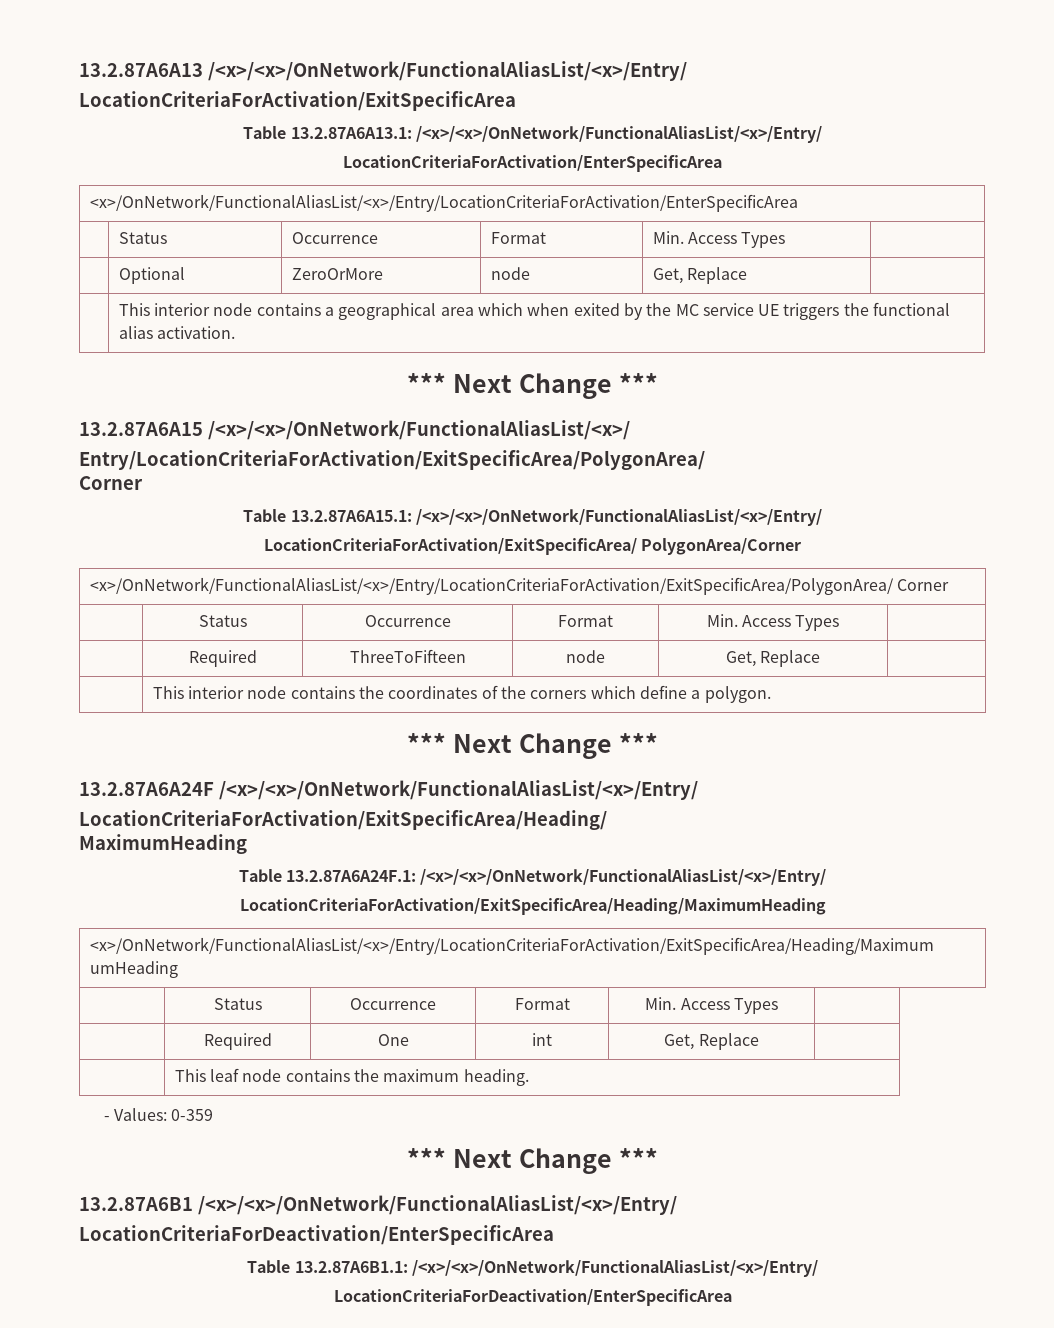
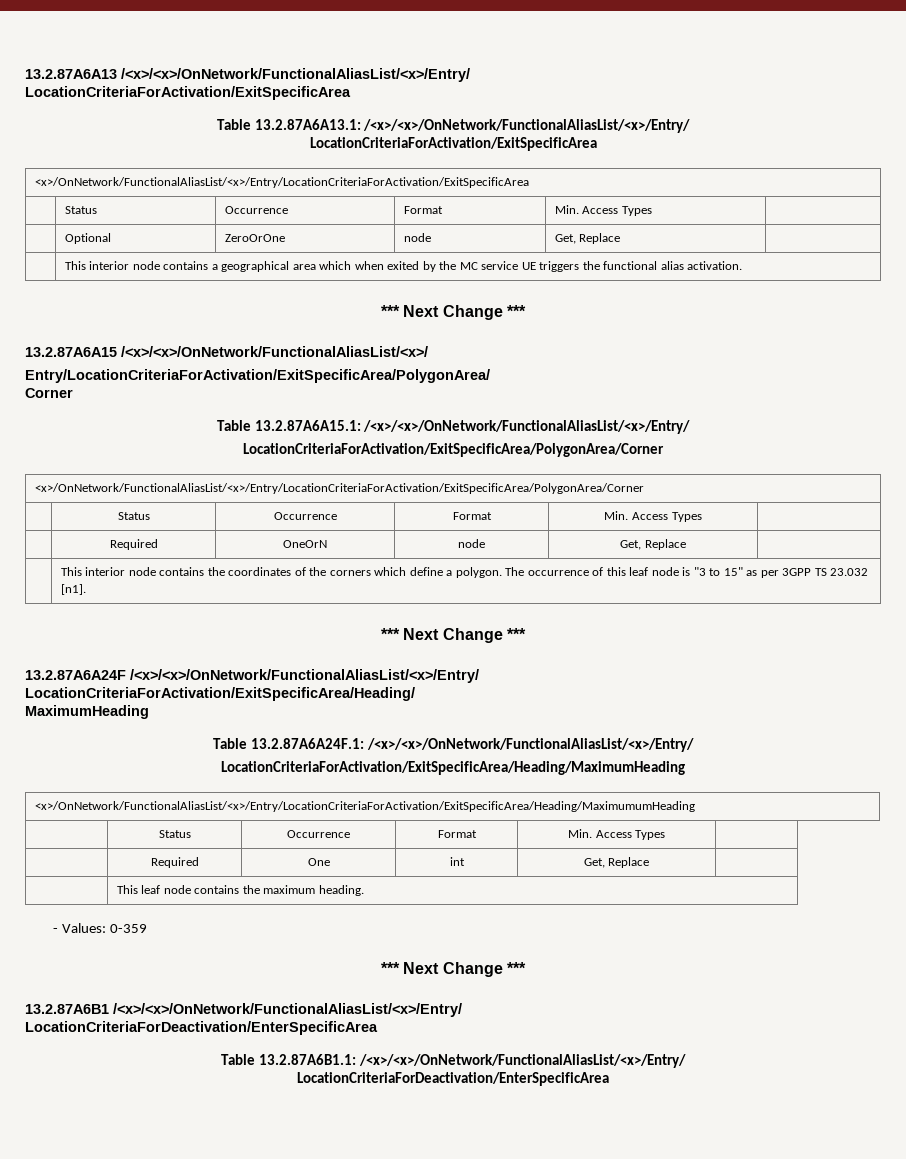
  Table 13.2.87A6A13.1: /<x>/<x>/OnNetwork/FunctionalAliasList/<x>/Entry/
- LocationCriteriaForActivation/EnterSpecificArea
- <x>/OnNetwork/FunctionalAliasList/<x>/Entry/LocationCriteriaForActivation/EnterSpecificArea
+ LocationCriteriaForActivation/ExitSpecificArea
+ <x>/OnNetwork/FunctionalAliasList/<x>/Entry/LocationCriteriaForActivation/ExitSpecificArea
- | Optional | ZeroOrMore | node | Get, Replace |
+ | Optional | ZeroOrOne | node | Get, Replace |
- LocationCriteriaForActivation/ExitSpecificArea/ PolygonArea/Corner
- <x>/OnNetwork/FunctionalAliasList/<x>/Entry/LocationCriteriaForActivation/ExitSpecificArea/PolygonArea/ Corner
+ LocationCriteriaForActivation/ExitSpecificArea/PolygonArea/Corner
+ <x>/OnNetwork/FunctionalAliasList/<x>/Entry/LocationCriteriaForActivation/ExitSpecificArea/PolygonArea/Corner
  | Status | Occurrence | Format | Min. Access Types |
- | Required | ThreeToFifteen | node | Get, Replace |
+ | Required | OneOrN | node | Get, Replace |
- | This interior node contains the coordinates of the corners which define a polygon.
+ | This interior node contains the coordinates of the corners which define a polygon. The occurrence of this leaf node is "3 to 15" as per 3GPP TS 23.032 [n1].
- <x>/OnNetwork/FunctionalAliasList/<x>/Entry/LocationCriteriaForActivation/ExitSpecificArea/Heading/Maximum umHeading
+ <x>/OnNetwork/FunctionalAliasList/<x>/Entry/LocationCriteriaForActivation/ExitSpecificArea/Heading/MaximumumHeading

